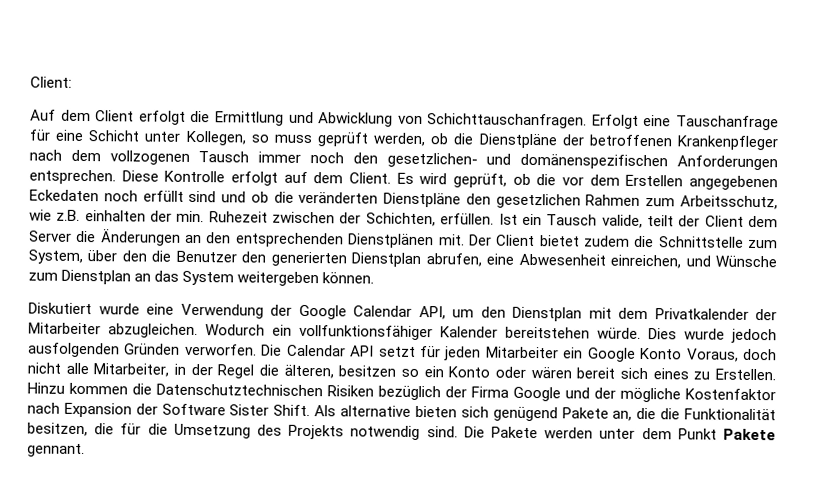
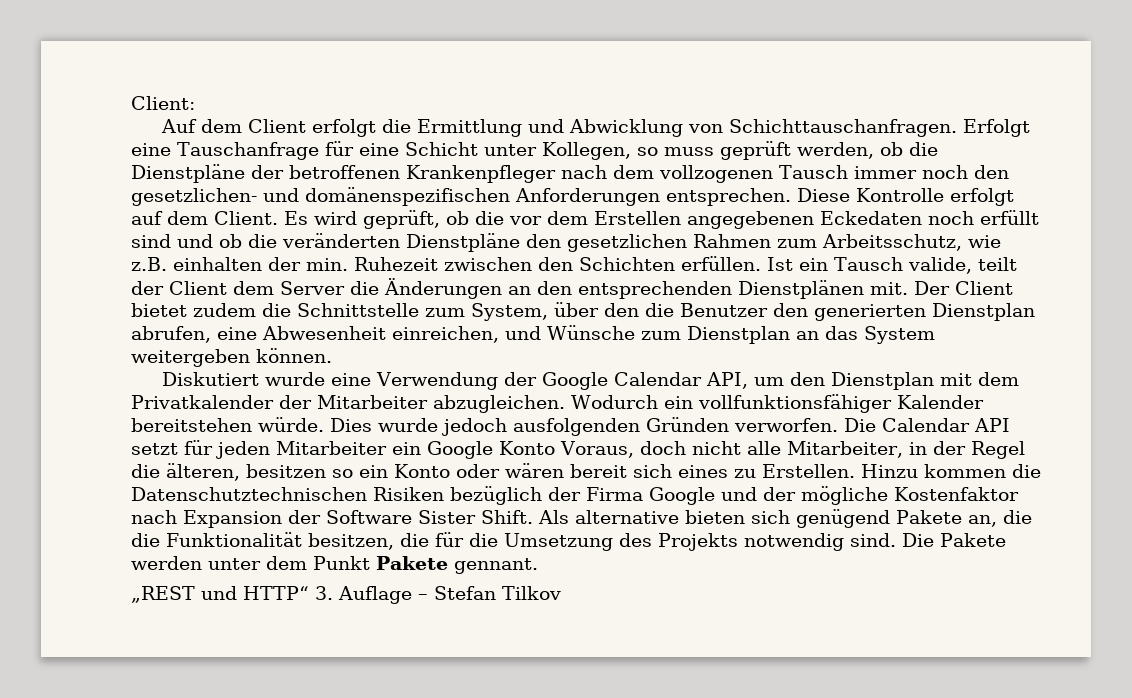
- Es wird geprüft, ob die vor dem Erstellen angegebenen Eckedaten noch erfüllt sind und ob die veränderten Dienstpläne den gesetzlichen Rahmen zum Arbeitsschutz, wie z.B. einhalten der min. Ruhezeit zwischen der Schichten, erfüllen.
+ Es wird geprüft, ob die vor dem Erstellen angegebenen Eckedaten noch erfüllt sind und ob die veränderten Dienstpläne den gesetzlichen Rahmen zum Arbeitsschutz, wie z.B. einhalten der min. Ruhezeit zwischen den Schichten erfüllen.
+ „REST und HTTP“ 3. Auflage – Stefan Tilkov

